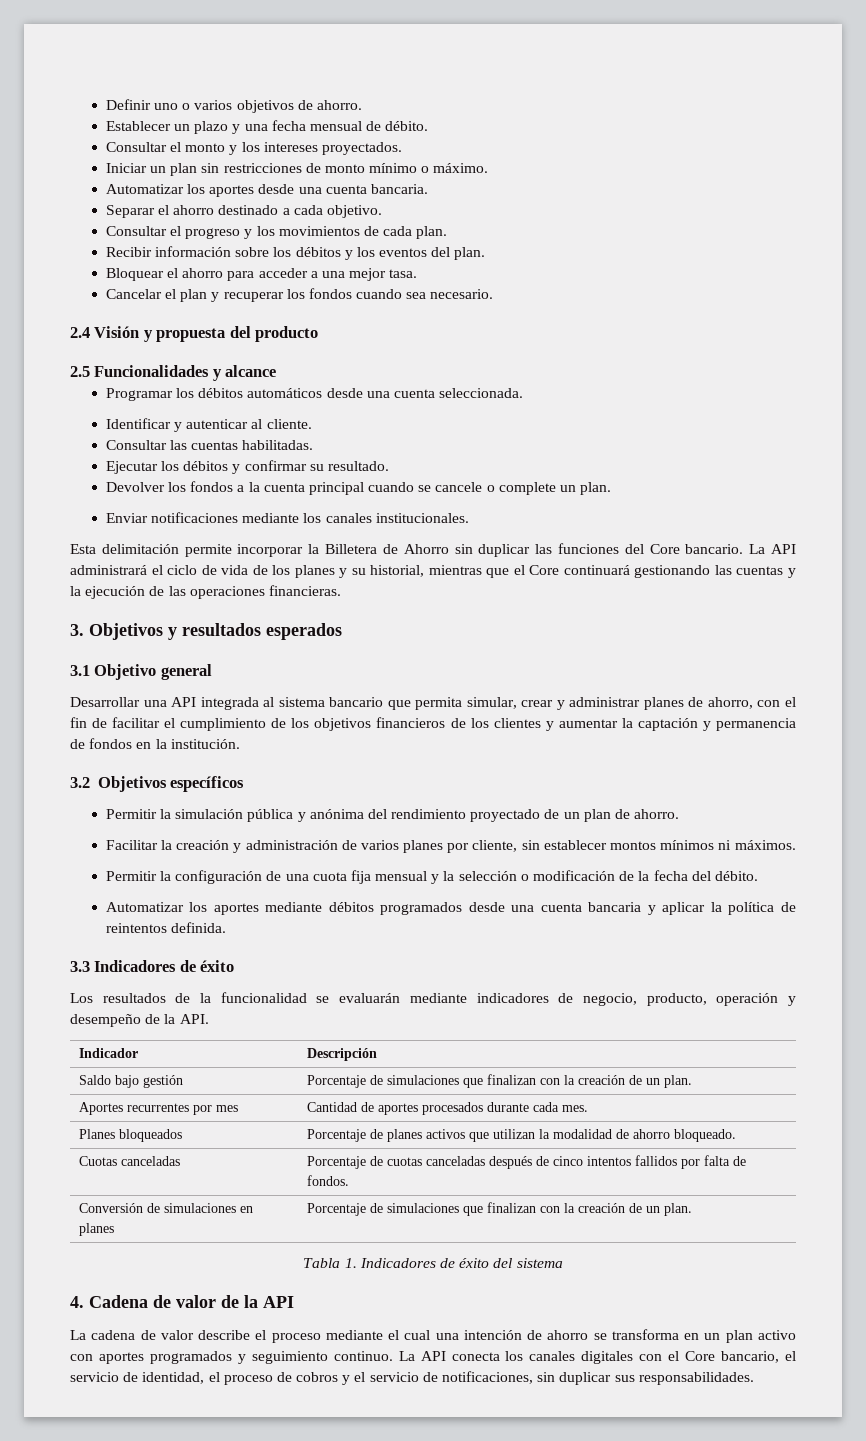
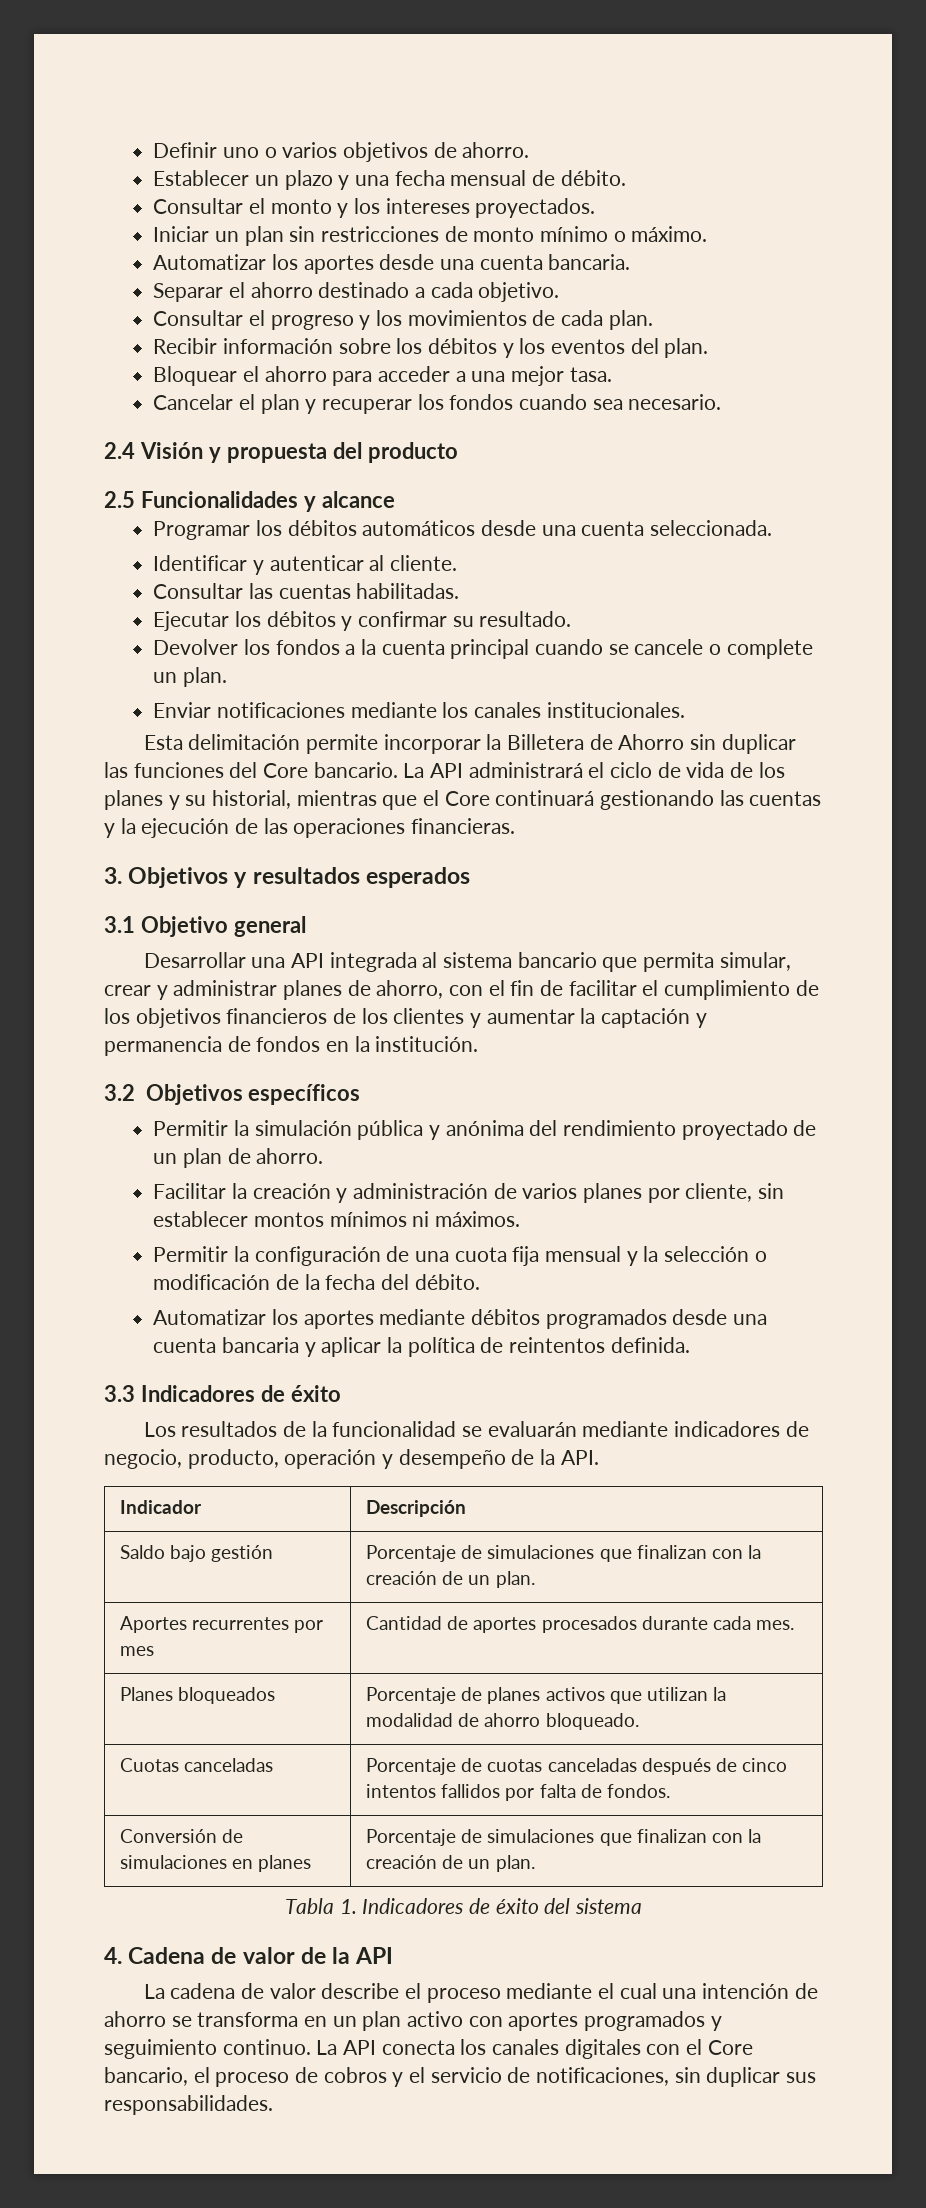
- La API conecta los canales digitales con el Core bancario, el servicio de identidad, el proceso de cobros y el servicio de notificaciones, sin duplicar sus responsabilidades.
+ La API conecta los canales digitales con el Core bancario, el proceso de cobros y el servicio de notificaciones, sin duplicar sus responsabilidades.

